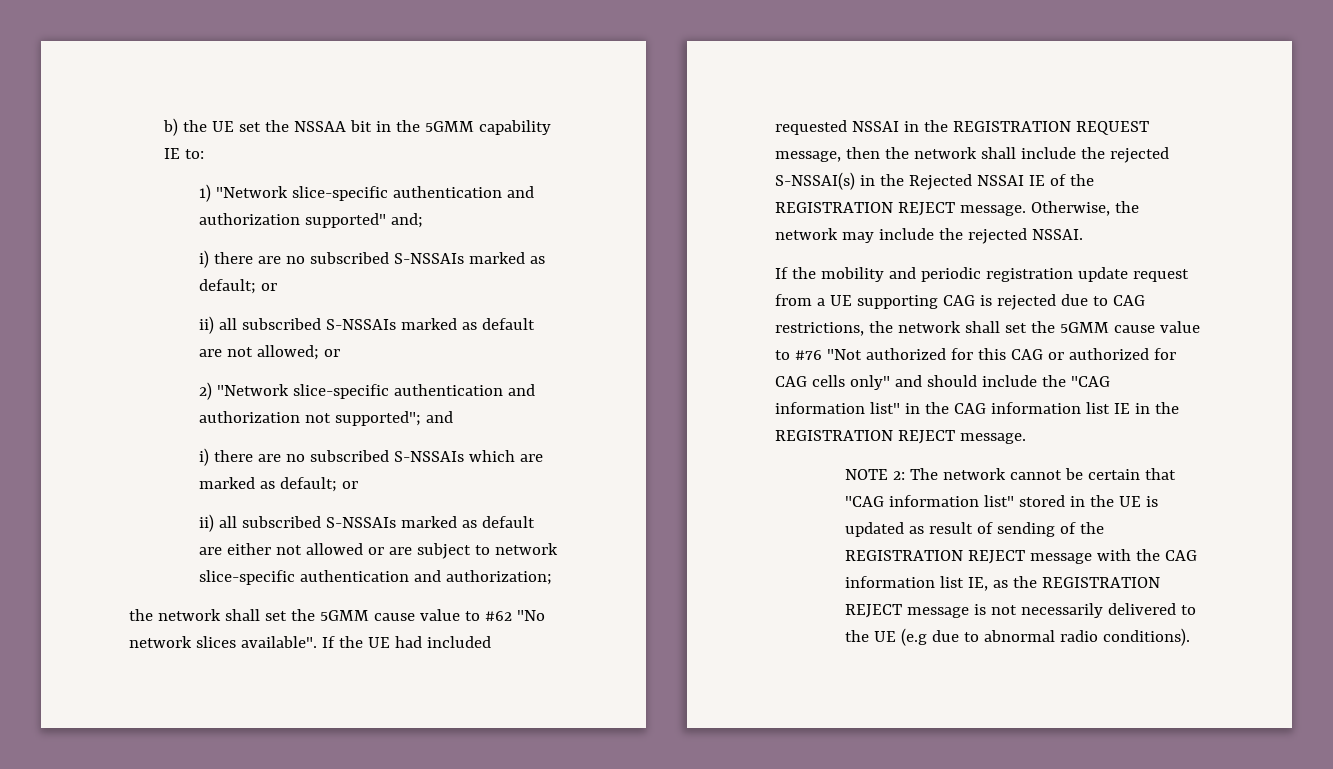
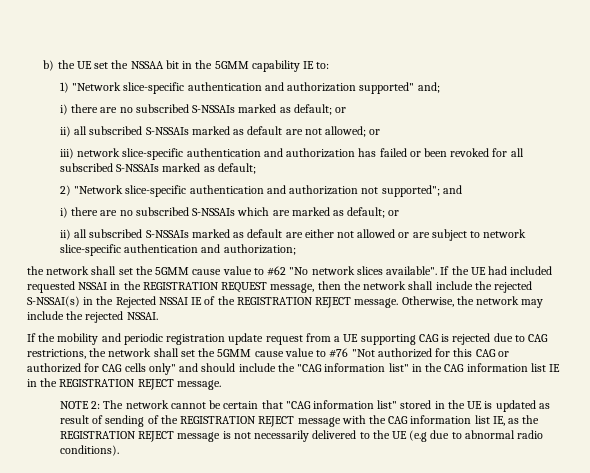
+ iii) network slice-specific authentication and authorization has failed or been revoked for all subscribed S-NSSAIs marked as default;

